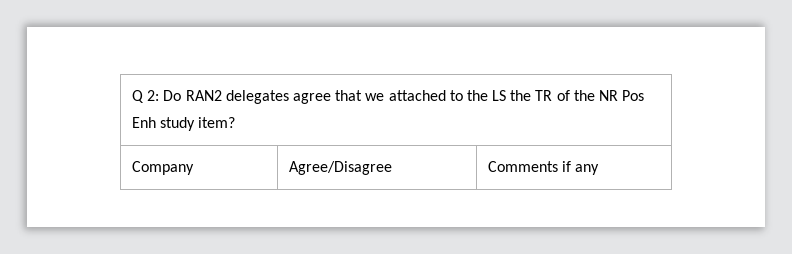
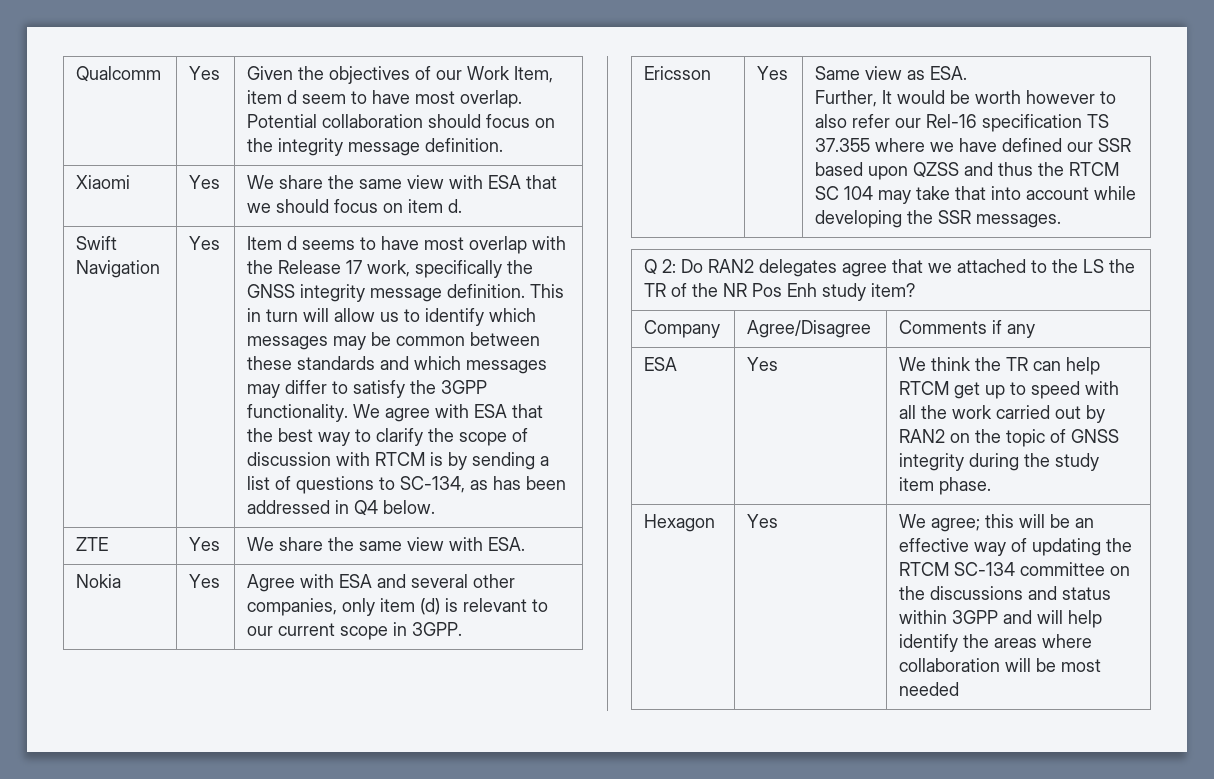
+ Qualcomm | Yes | Given the objectives of our Work Item, item d seem to have most overlap. Potential collaboration should focus on the integrity message definition.
+ Xiaomi | Yes | We share the same view with ESA that we should focus on item d.
+ Swift Navigation | Yes | Item d seems to have most overlap with the Release 17 work, specifically the GNSS integrity message definition. This in turn will allow us to identify which messages may be common between these standards and which messages may differ to satisfy the 3GPP functionality. We agree with ESA that the best way to clarify the scope of discussion with RTCM is by sending a list of questions to SC-134, as has been addressed in Q4 below.
+ ZTE | Yes | We share the same view with ESA.
+ Nokia | Yes | Agree with ESA and several other companies, only item (d) is relevant to our current scope in 3GPP.
+ Ericsson | Yes | Same view as ESA.
+ Further, It would be worth however to also refer our Rel-16 specification TS 37.355 where we have defined our SSR based upon QZSS and thus the RTCM SC 104 may take that into account while developing the SSR messages.
+ ESA | Yes | We think the TR can help RTCM get up to speed with all the work carried out by RAN2 on the topic of GNSS integrity during the study item phase.
+ Hexagon | Yes | We agree; this will be an effective way of updating the RTCM SC-134 committee on the discussions and status within 3GPP and will help identify the areas where collaboration will be most needed

